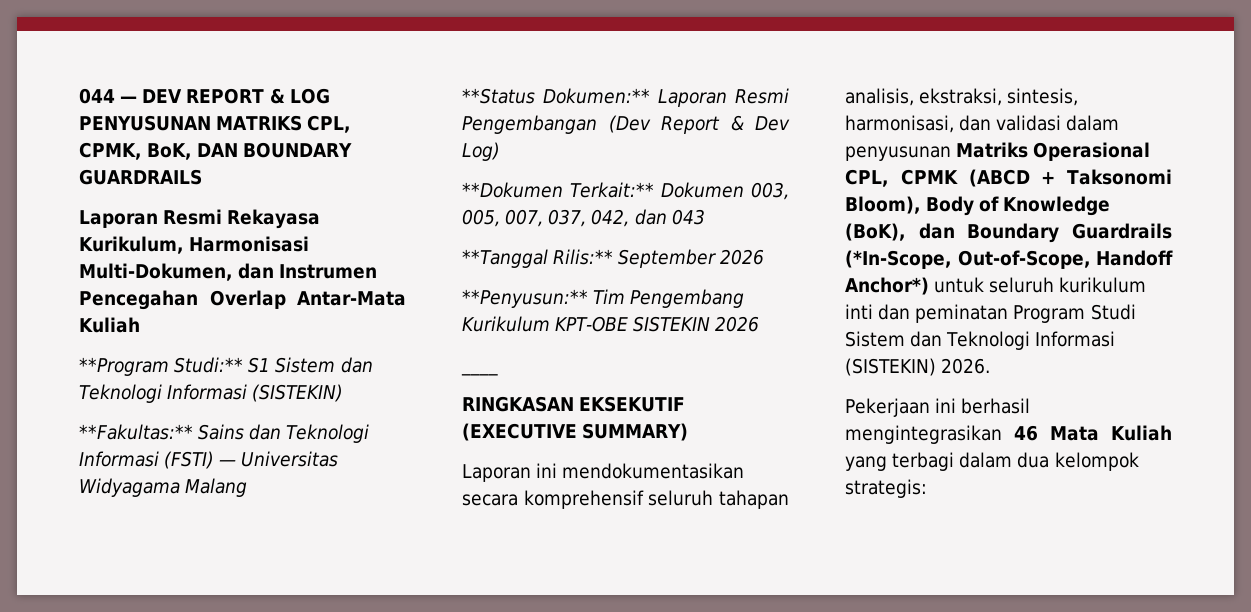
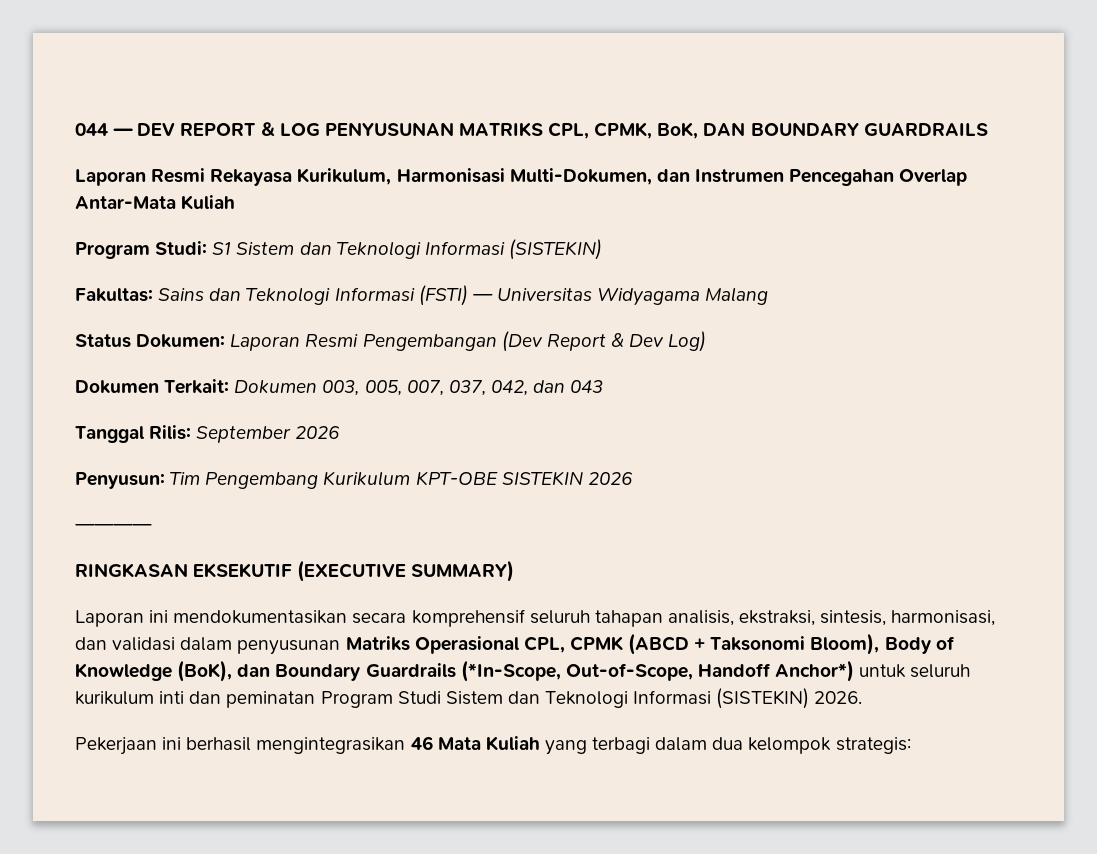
- **Program Studi:** S1 Sistem dan Teknologi Informasi (SISTEKIN)
+ Program Studi: S1 Sistem dan Teknologi Informasi (SISTEKIN)
- **Fakultas:** Sains dan Teknologi Informasi (FSTI) — Universitas Widyagama Malang
+ Fakultas: Sains dan Teknologi Informasi (FSTI) — Universitas Widyagama Malang
- **Status Dokumen:** Laporan Resmi Pengembangan (Dev Report & Dev Log)
+ Status Dokumen: Laporan Resmi Pengembangan (Dev Report & Dev Log)
- **Dokumen Terkait:** Dokumen 003, 005, 007, 037, 042, dan 043
+ Dokumen Terkait: Dokumen 003, 005, 007, 037, 042, dan 043
- **Tanggal Rilis:** September 2026
+ Tanggal Rilis: September 2026
- **Penyusun:** Tim Pengembang Kurikulum KPT-OBE SISTEKIN 2026
+ Penyusun: Tim Pengembang Kurikulum KPT-OBE SISTEKIN 2026
- ____
+ ————

